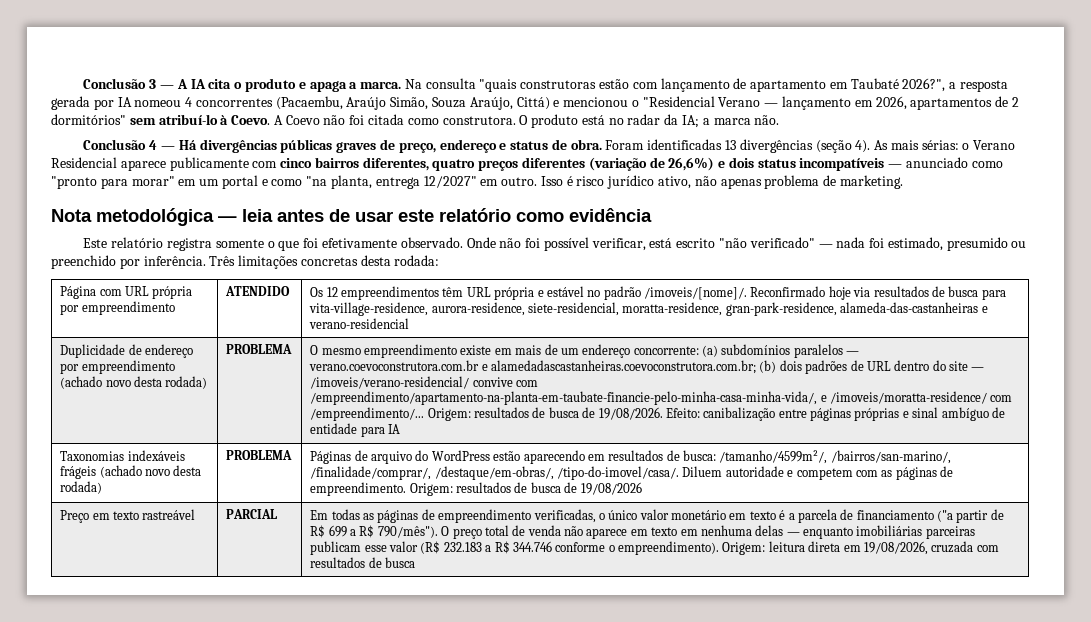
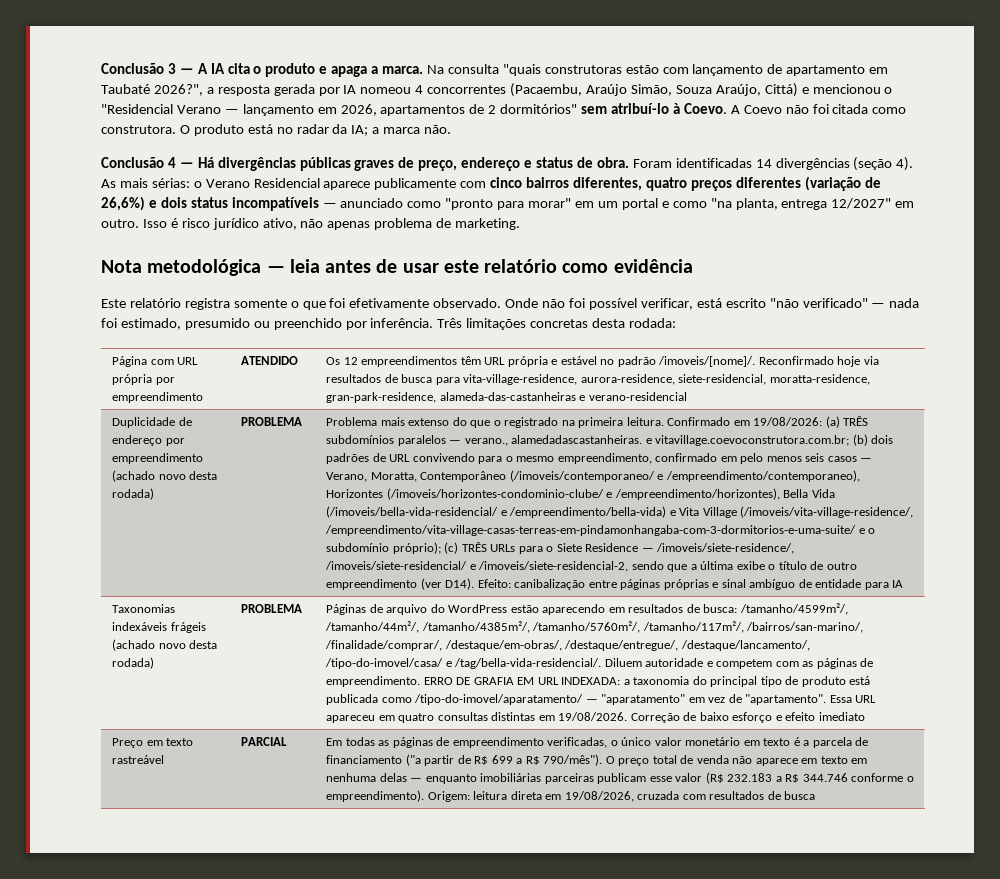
- Foram identificadas 13 divergências (seção 4).
+ Foram identificadas 14 divergências (seção 4).
- O mesmo empreendimento existe em mais de um endereço concorrente: (a) subdomínios paralelos — verano.coevoconstrutora.com.br e alamedadascastanheiras.coevoconstrutora.com.br; (b) dois padrões de URL dentro do site — /imoveis/verano-residencial/ convive com /empreendimento/apartamento-na-planta-em-taubate-financie-pelo-minha-casa-minha-vida/, e /imoveis/moratta-residence/ com /empreendimento/... Origem: resultados de busca de 19/08/2026.
+ Problema mais extenso do que o registrado na primeira leitura. Confirmado em 19/08/2026: (a) TRÊS subdomínios paralelos — verano., alamedadascastanheiras. e vitavillage.coevoconstrutora.com.br; (b) dois padrões de URL convivendo para o mesmo empreendimento, confirmado em pelo menos seis casos — Verano, Moratta, Contemporâneo (/imoveis/contemporaneo/ e /empreendimento/contemporaneo), Horizontes (/imoveis/horizontes-condominio-clube/ e /empreendimento/horizontes), Bella Vida (/imoveis/bella-vida-residencial/ e /empreendimento/bella-vida) e Vita Village (/imoveis/vita-village-residence/, /empreendimento/vita-village-casas-terreas-em-pindamonhangaba-com-3-dormitorios-e-uma-suite/ e o subdomínio próprio); (c) TRÊS URLs para o Siete Residence — /imoveis/siete-residence/, /imoveis/siete-residencial/ e /imoveis/siete-residencial-2, sendo que a última exibe o título de outro empreendimento (ver D14).
- Páginas de arquivo do WordPress estão aparecendo em resultados de busca: /tamanho/4599m²/, /bairros/san-marino/, /finalidade/comprar/, /destaque/em-obras/, /tipo-do-imovel/casa/.
+ Páginas de arquivo do WordPress estão aparecendo em resultados de busca: /tamanho/4599m²/, /tamanho/44m²/, /tamanho/4385m²/, /tamanho/5760m²/, /tamanho/117m²/, /bairros/san-marino/, /finalidade/comprar/, /destaque/em-obras/, /destaque/entregue/, /destaque/lancamento/, /tipo-do-imovel/casa/ e /tag/bella-vida-residencial/.
- Origem: resultados de busca de 19/08/2026
+ ERRO DE GRAFIA EM URL INDEXADA: a taxonomia do principal tipo de produto está publicada como /tipo-do-imovel/aparatamento/ — "aparatamento" em vez de "apartamento". Essa URL apareceu em quatro consultas distintas em 19/08/2026. Correção de baixo esforço e efeito imediato

